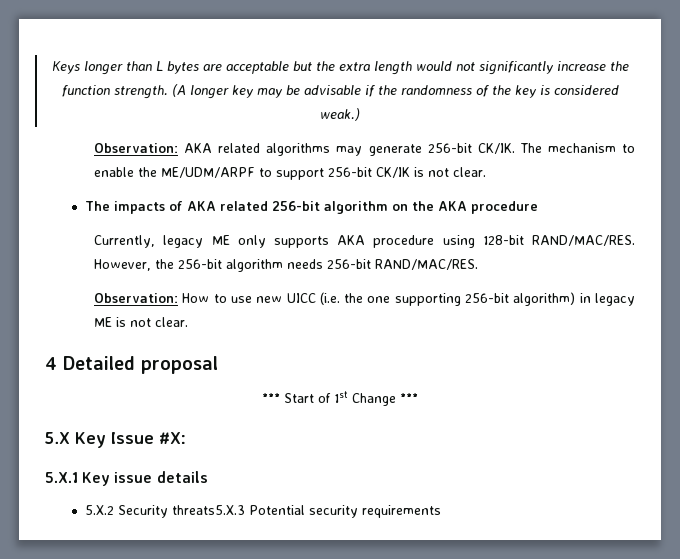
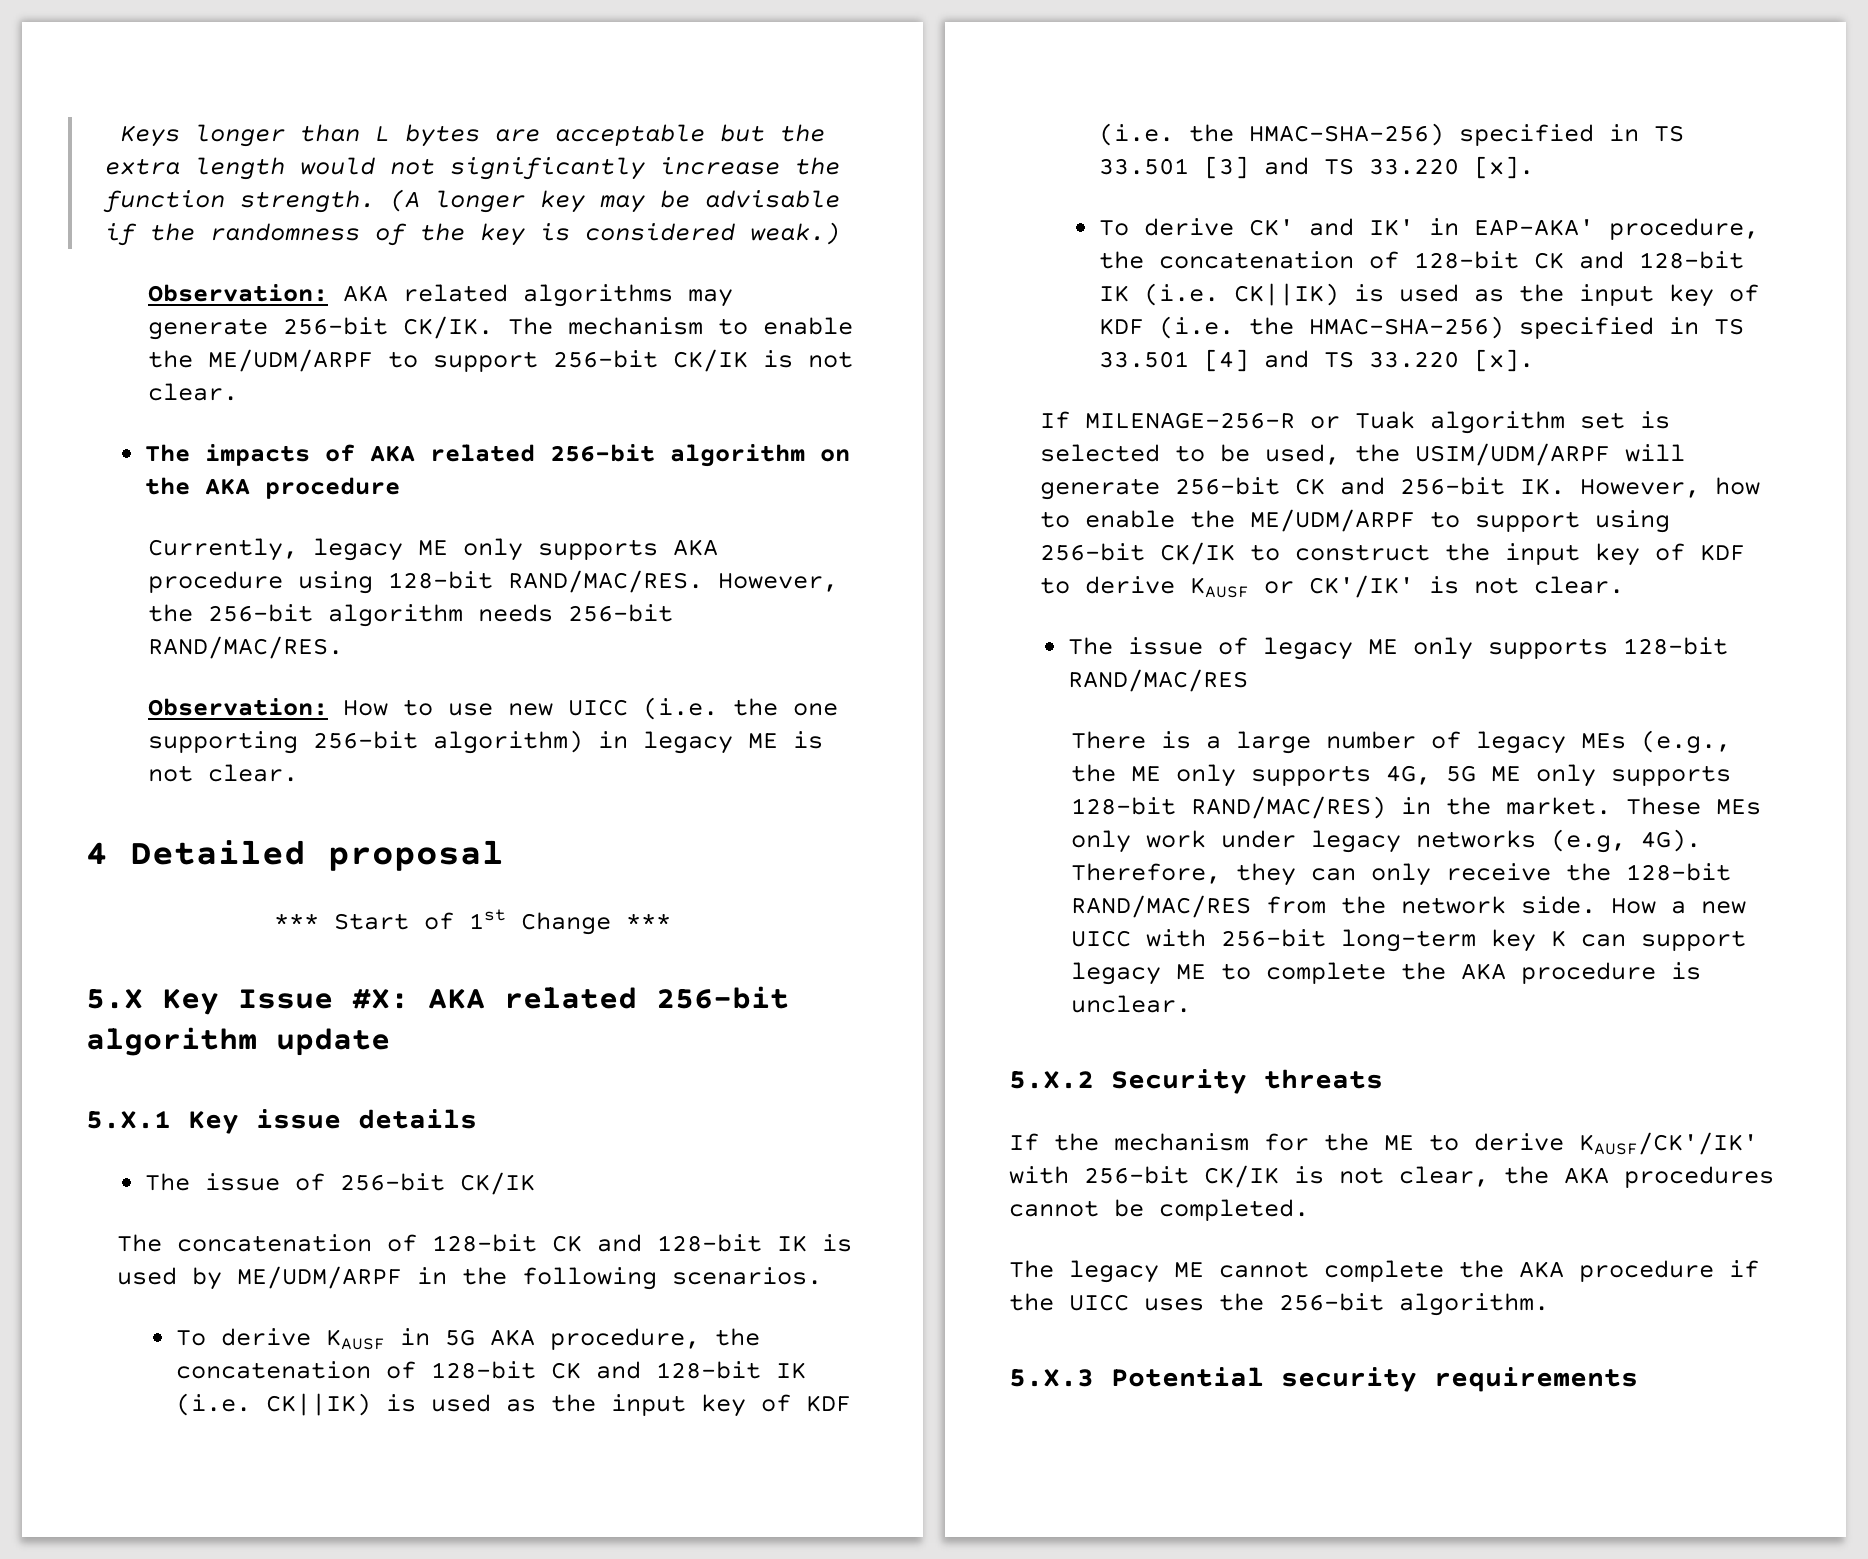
- 5.X Key Issue #X:
+ 5.X Key Issue #X: AKA related 256-bit algorithm update
- 5.X.2 Security threats5.X.3 Potential security requirements
+ The issue of 256-bit CK/IK
+ The concatenation of 128-bit CK and 128-bit IK is used by ME/UDM/ARPF in the following scenarios.
+ To derive KAUSF in 5G AKA procedure, the concatenation of 128-bit CK and 128-bit IK (i.e. CK||IK) is used as the input key of KDF (i.e. the HMAC-SHA-256) specified in TS 33.501 [3] and TS 33.220 [x].
+ To derive CK' and IK' in EAP-AKA' procedure, the concatenation of 128-bit CK and 128-bit IK (i.e. CK||IK) is used as the input key of KDF (i.e. the HMAC-SHA-256) specified in TS 33.501 [4] and TS 33.220 [x].
+ If MILENAGE-256-R or Tuak algorithm set is selected to be used, the USIM/UDM/ARPF will generate 256-bit CK and 256-bit IK. However, how to enable the ME/UDM/ARPF to support using 256-bit CK/IK to construct the input key of KDF to derive KAUSF or CK'/IK' is not clear.
+ The issue of legacy ME only supports 128-bit RAND/MAC/RES
+ There is a large number of legacy MEs (e.g., the ME only supports 4G, 5G ME only supports 128-bit RAND/MAC/RES) in the market. These MEs only work under legacy networks (e.g, 4G). Therefore, they can only receive the 128-bit RAND/MAC/RES from the network side. How a new UICC with 256-bit long-term key K can support legacy ME to complete the AKA procedure is unclear.
+ 5.X.2 Security threats
+ If the mechanism for the ME to derive KAUSF/CK'/IK' with 256-bit CK/IK is not clear, the AKA procedures cannot be completed.
+ The legacy ME cannot complete the AKA procedure if the UICC uses the 256-bit algorithm.
+ 5.X.3 Potential security requirements

